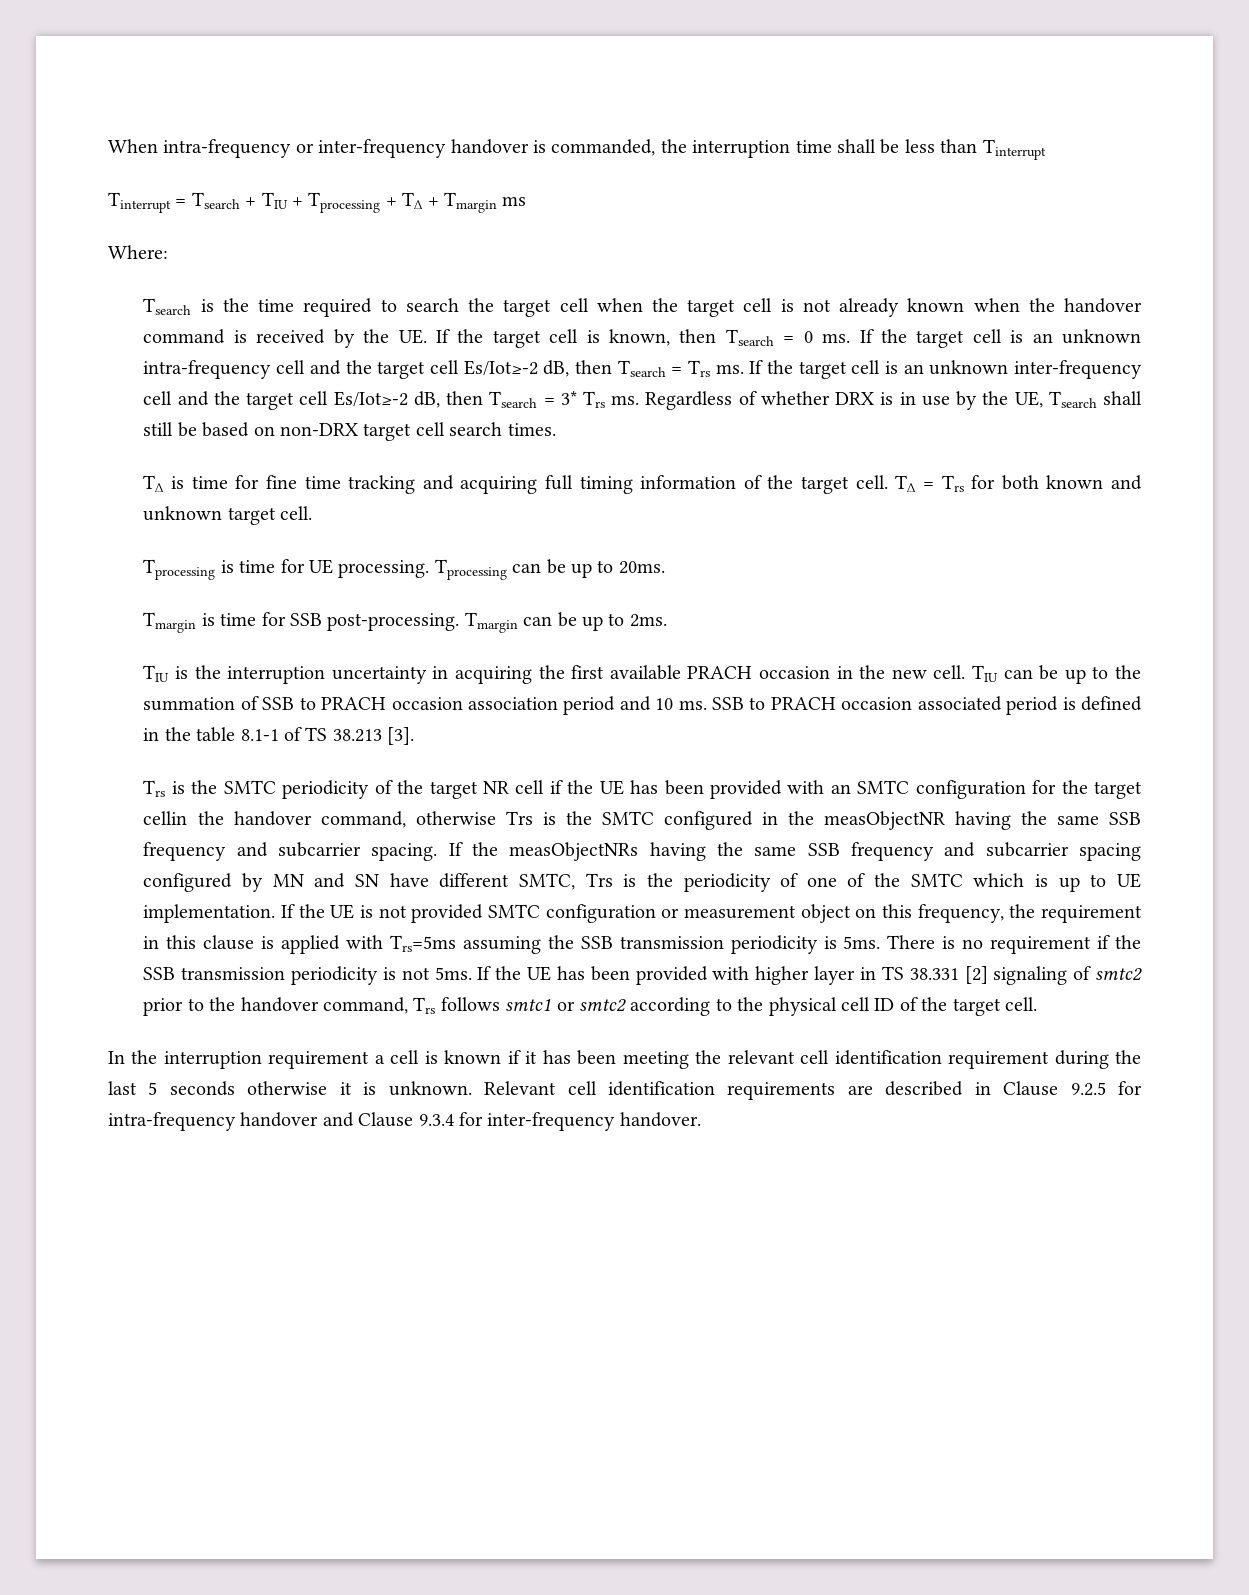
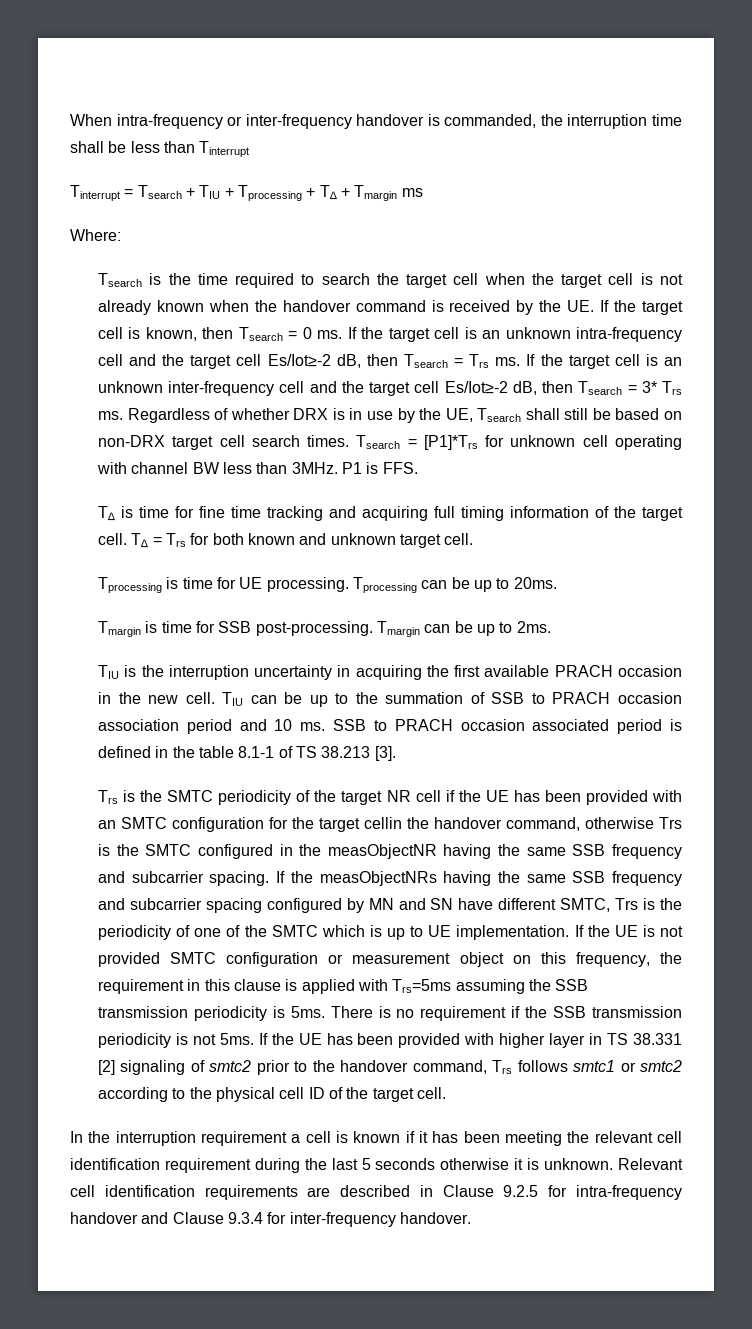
+ Tsearch = [P1]*Trs for unknown cell operating with channel BW less than 3MHz. P1 is FFS.

